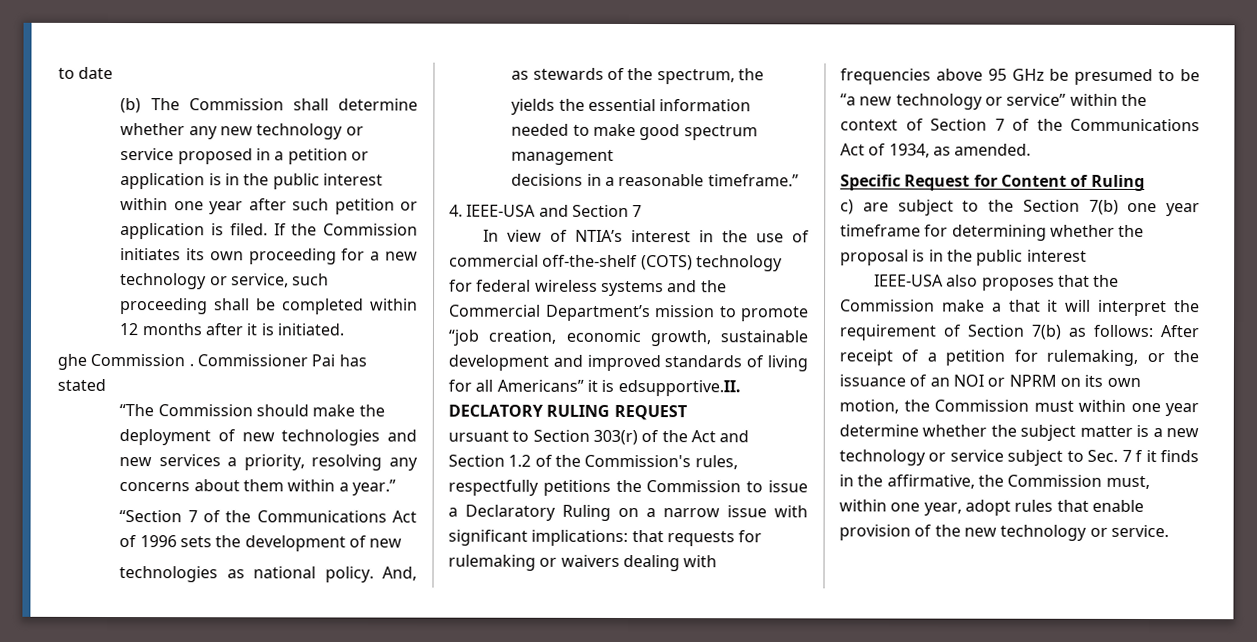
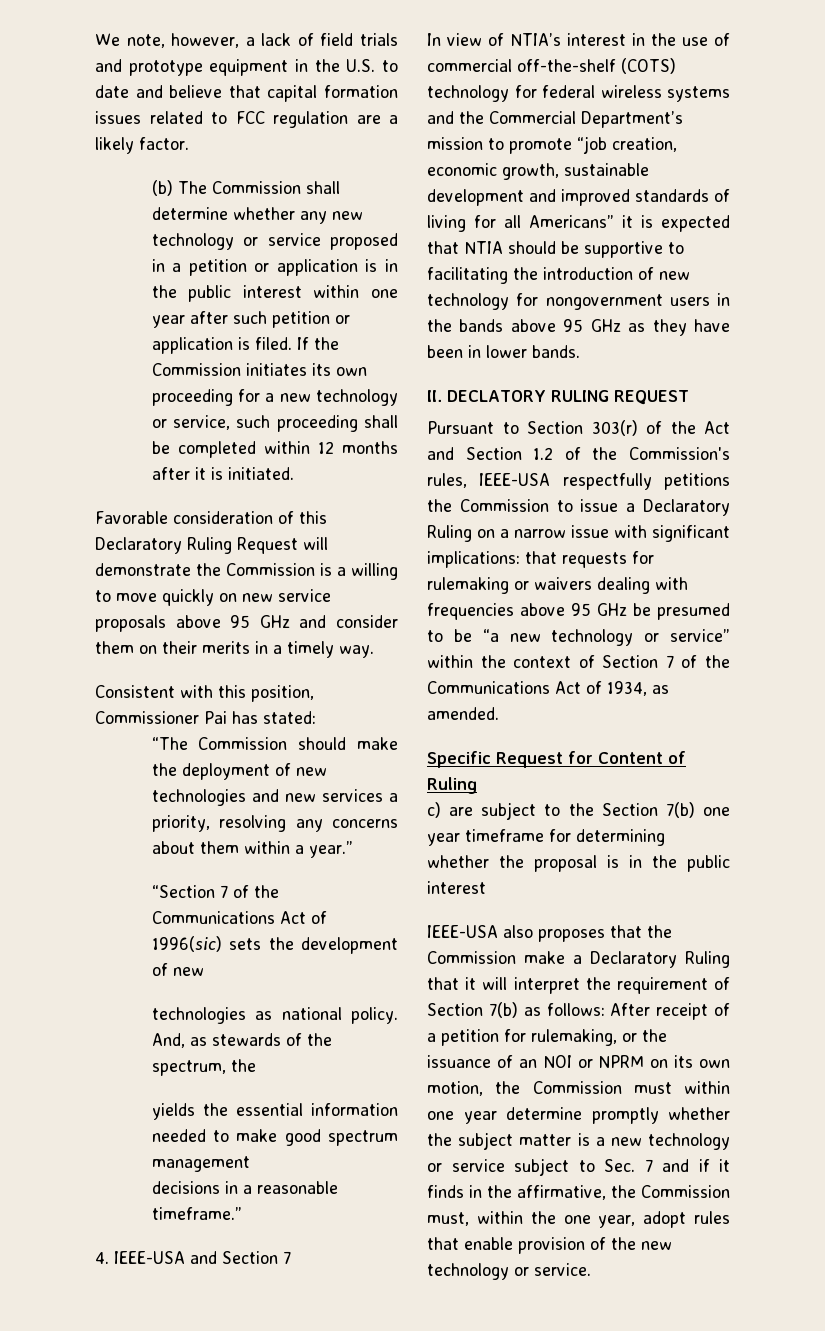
- to date
+ We note, however, a lack of field trials and prototype equipment in the U.S. to date and believe that capital formation issues related to FCC regulation are a likely factor.
- ghe Commission . Commissioner Pai has stated
+ Favorable consideration of this Declaratory Ruling Request will demonstrate the Commission is a willing to move quickly on new service proposals above 95 GHz and consider them on their merits in a timely way.
+ Consistent with this position, Commissioner Pai has stated:
- “Section 7 of the Communications Act of 1996 sets the development of new
+ “Section 7 of the Communications Act of 1996(sic) sets the development of new
- In view of NTIA’s interest in the use of commercial off-the-shelf (COTS) technology for federal wireless systems and the Commercial Department’s mission to promote “job creation, economic growth, sustainable development and improved standards of living for all Americans” it is edsupportive.II. DECLATORY RULING REQUEST
+ In view of NTIA’s interest in the use of commercial off-the-shelf (COTS) technology for federal wireless systems and the Commercial Department’s mission to promote “job creation, economic growth, sustainable development and improved standards of living for all Americans” it is expected that NTIA should be supportive to facilitating the introduction of new technology for nongovernment users in the bands above 95 GHz as they have been in lower bands.
+ II. DECLATORY RULING REQUEST
- ursuant to Section 303(r) of the Act and Section 1.2 of the Commission's rules, respectfully petitions the Commission to issue a Declaratory Ruling on a narrow issue with significant implications:
+ Pursuant to Section 303(r) of the Act and Section 1.2 of the Commission's rules, IEEE-USA respectfully petitions the Commission to issue a Declaratory Ruling on a narrow issue with significant implications:
- IEEE-USA also proposes that the Commission make a that it will interpret the requirement of Section 7(b) as follows:
+ IEEE-USA also proposes that the Commission make a Declaratory Ruling that it will interpret the requirement of Section 7(b) as follows:
- After receipt of a petition for rulemaking, or the issuance of an NOI or NPRM on its own motion, the Commission must within one year determine whether the subject matter is a new technology or service subject to Sec. 7 f it finds in the affirmative, the Commission must, within one year, adopt rules that enable provision of the new technology or service.
+ After receipt of a petition for rulemaking, or the issuance of an NOI or NPRM on its own motion, the Commission must within one year determine promptly whether the subject matter is a new technology or service subject to Sec. 7 and if it finds in the affirmative, the Commission must, within the one year, adopt rules that enable provision of the new technology or service.

